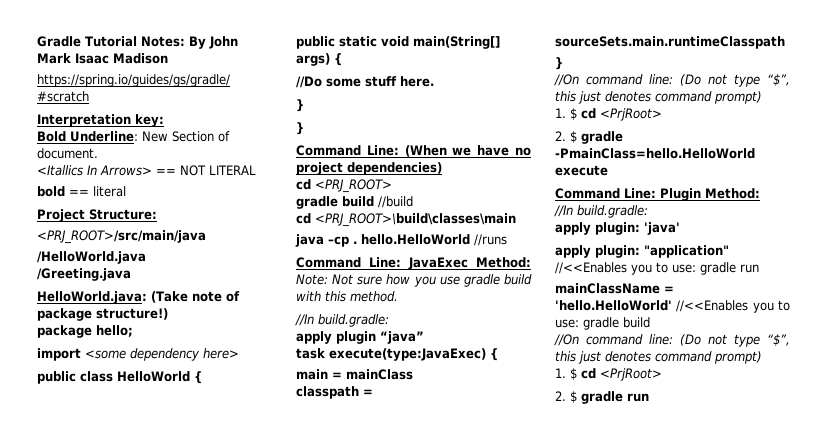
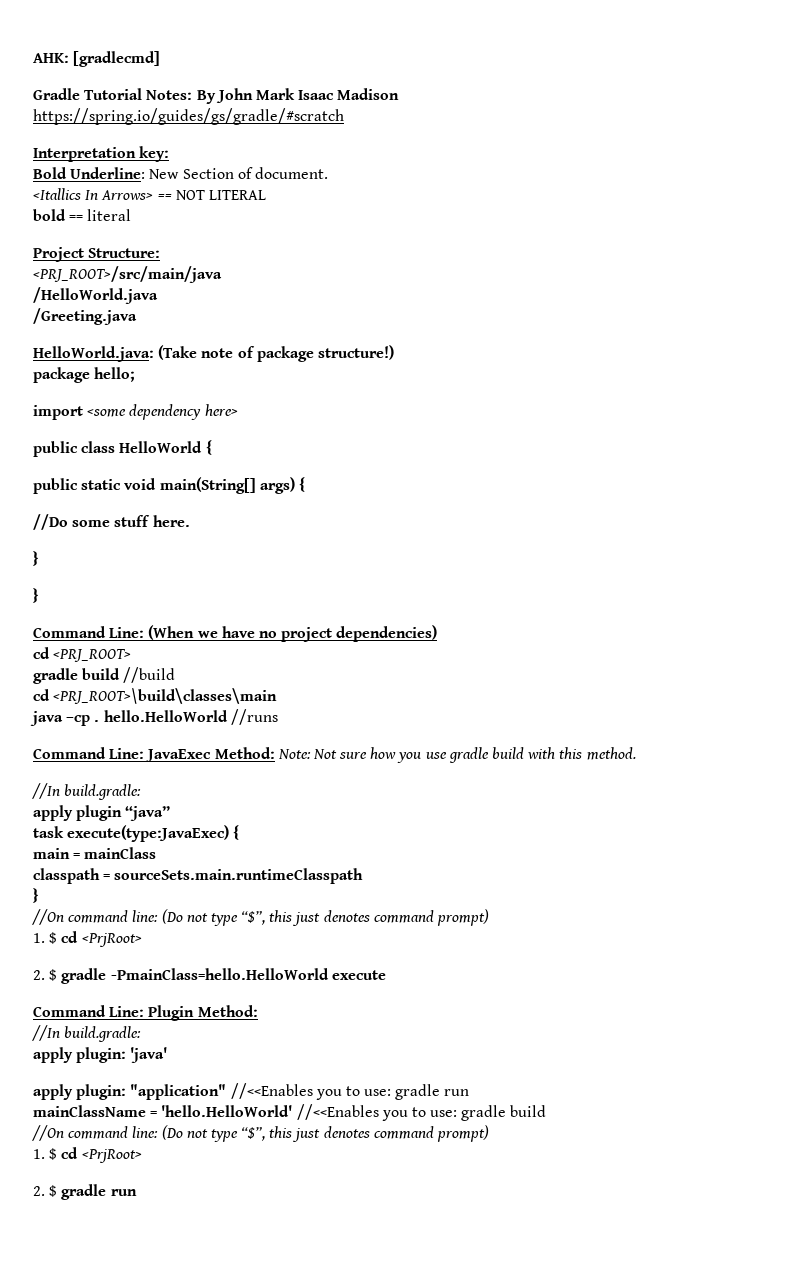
+ AHK: [gradlecmd]

